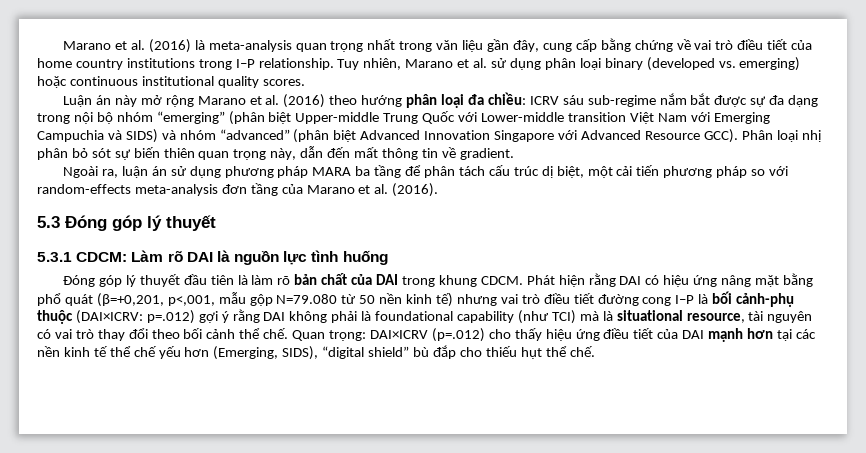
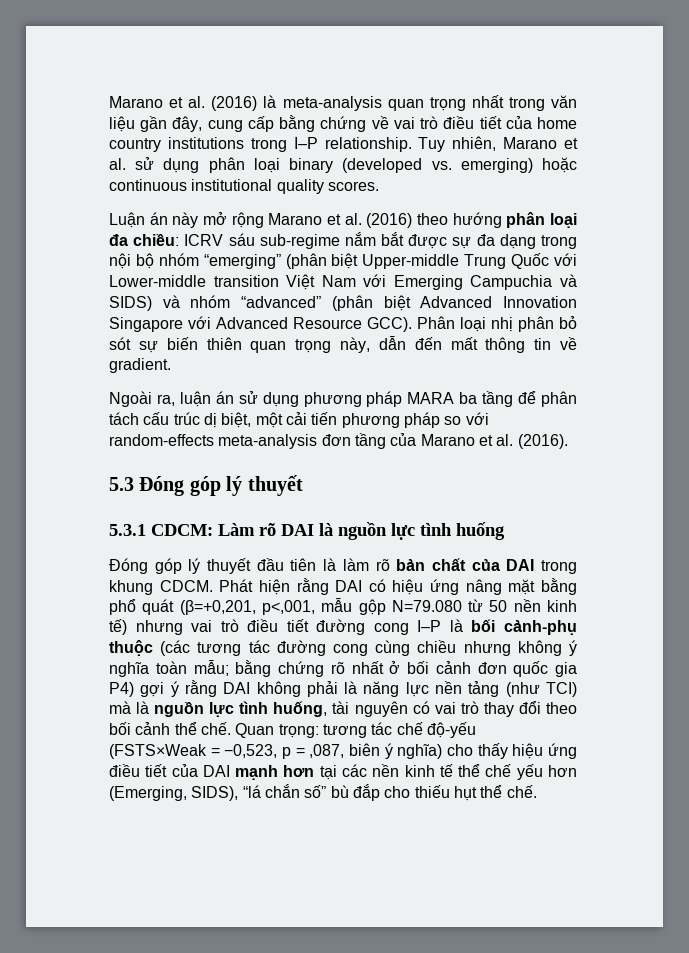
- Phát hiện rằng DAI có hiệu ứng nâng mặt bằng phổ quát (β=+0,201, p<,001, mẫu gộp N=79.080 từ 50 nền kinh tế) nhưng vai trò điều tiết đường cong I–P là bối cảnh-phụ thuộc (DAI×ICRV: p=.012) gợi ý rằng DAI không phải là foundational capability (như TCI) mà là situational resource, tài nguyên có vai trò thay đổi theo bối cảnh thể chế.
+ Phát hiện rằng DAI có hiệu ứng nâng mặt bằng phổ quát (β=+0,201, p<,001, mẫu gộp N=79.080 từ 50 nền kinh tế) nhưng vai trò điều tiết đường cong I–P là bối cảnh-phụ thuộc (các tương tác đường cong cùng chiều nhưng không ý nghĩa toàn mẫu; bằng chứng rõ nhất ở bối cảnh đơn quốc gia P4) gợi ý rằng DAI không phải là năng lực nền tảng (như TCI) mà là nguồn lực tình huống, tài nguyên có vai trò thay đổi theo bối cảnh thể chế.
- Quan trọng: DAI×ICRV (p=.012) cho thấy hiệu ứng điều tiết của DAI mạnh hơn tại các nền kinh tế thể chế yếu hơn (Emerging, SIDS), “digital shield” bù đắp cho thiếu hụt thể chế.
+ Quan trọng: tương tác chế độ-yếu (FSTS×Weak = −0,523, p = ,087, biên ý nghĩa) cho thấy hiệu ứng điều tiết của DAI mạnh hơn tại các nền kinh tế thể chế yếu hơn (Emerging, SIDS), “lá chắn số” bù đắp cho thiếu hụt thể chế.

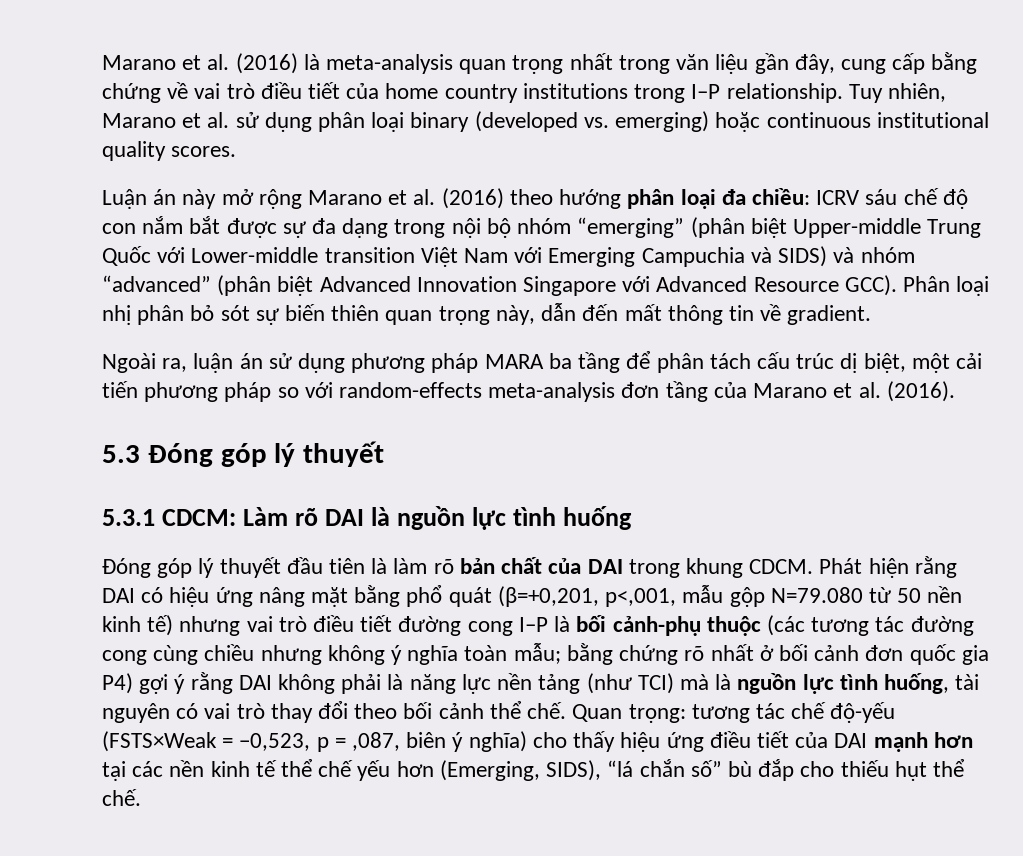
- Luận án này mở rộng Marano et al. (2016) theo hướng phân loại đa chiều: ICRV sáu sub-regime nắm bắt được sự đa dạng trong nội bộ nhóm “emerging” (phân biệt Upper-middle Trung Quốc với Lower-middle transition Việt Nam với Emerging Campuchia và SIDS) và nhóm “advanced” (phân biệt Advanced Innovation Singapore với Advanced Resource GCC).
+ Luận án này mở rộng Marano et al. (2016) theo hướng phân loại đa chiều: ICRV sáu chế độ con nắm bắt được sự đa dạng trong nội bộ nhóm “emerging” (phân biệt Upper-middle Trung Quốc với Lower-middle transition Việt Nam với Emerging Campuchia và SIDS) và nhóm “advanced” (phân biệt Advanced Innovation Singapore với Advanced Resource GCC).

